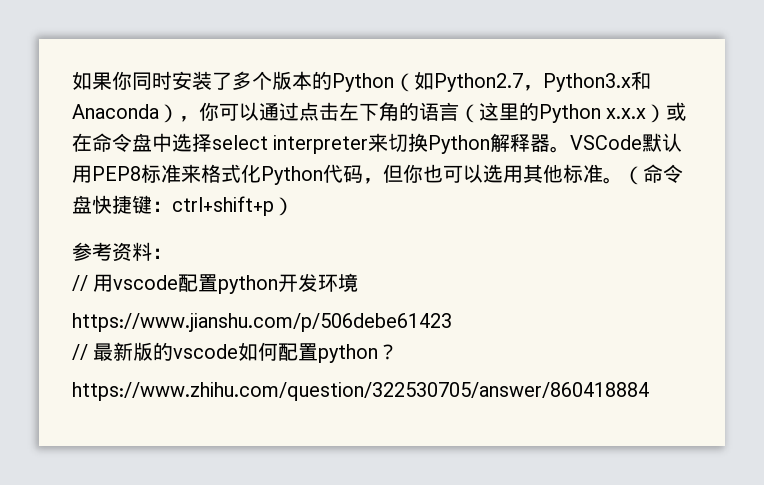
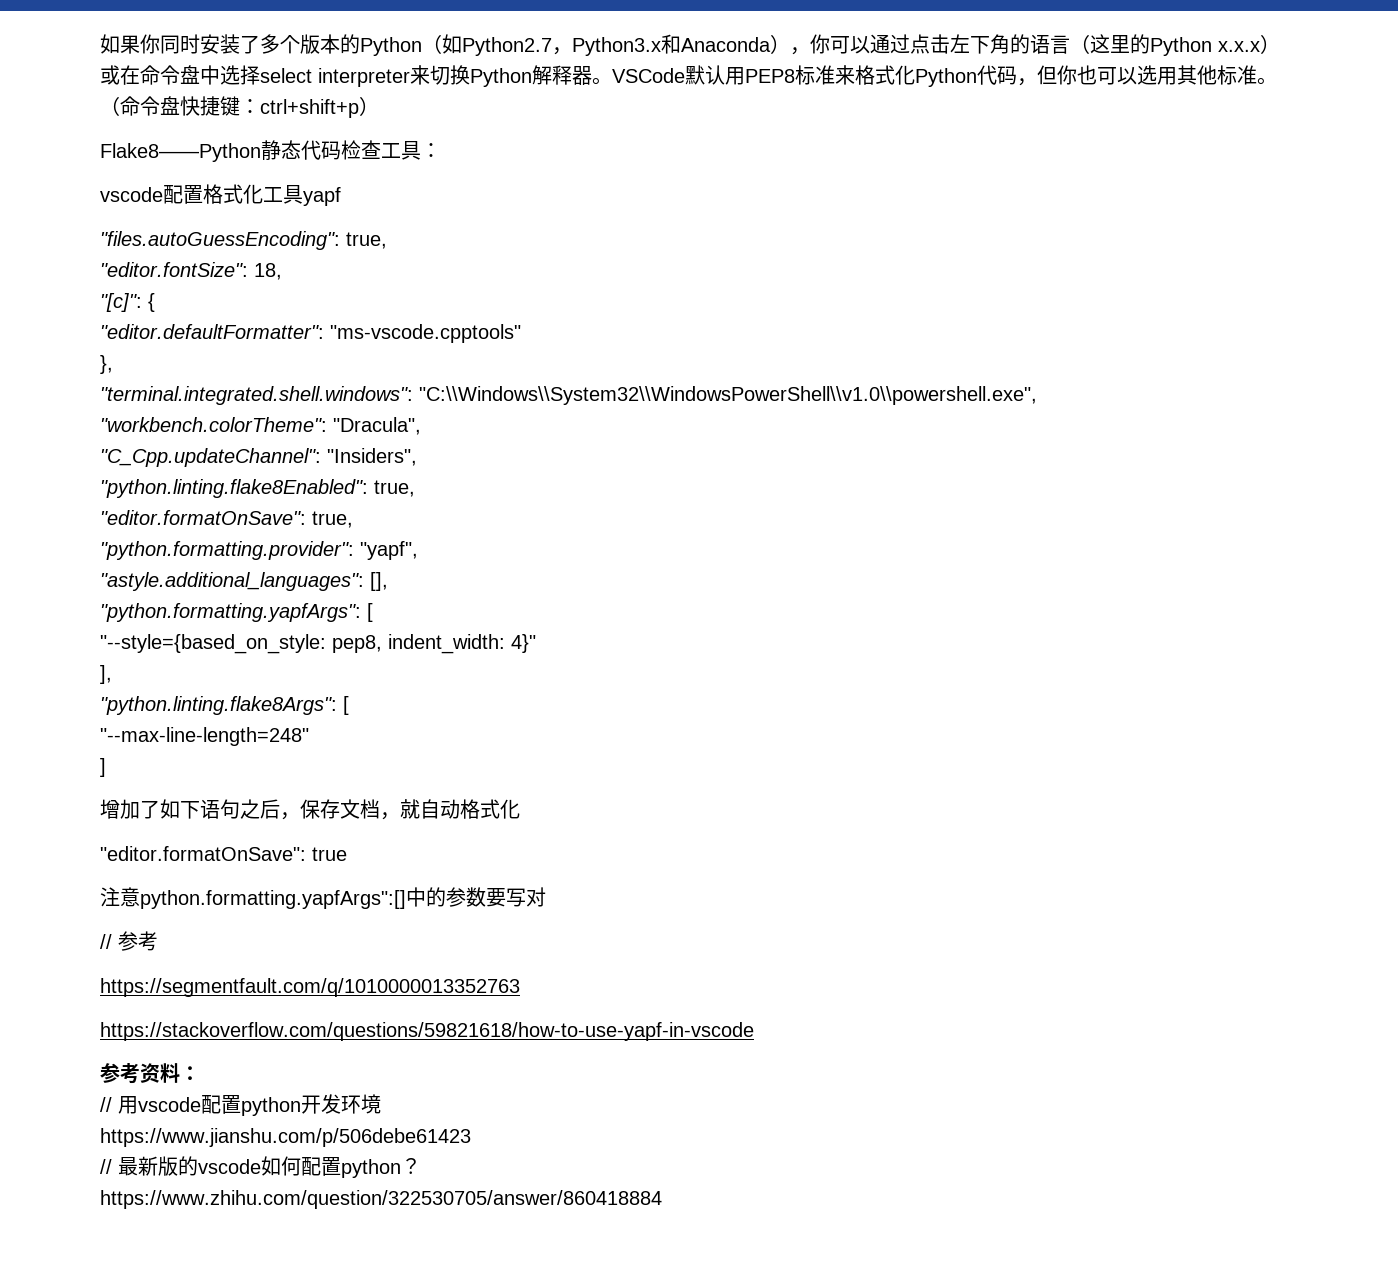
+ Flake8——Python静态代码检查工具：
+ vscode配置格式化工具yapf
+ "files.autoGuessEncoding": true,
+ "editor.fontSize": 18,
+ "[c]": {
+ "editor.defaultFormatter": "ms-vscode.cpptools"
+ },
+ "terminal.integrated.shell.windows": "C:\\Windows\\System32\\WindowsPowerShell\\v1.0\\powershell.exe",
+ "workbench.colorTheme": "Dracula",
+ "C_Cpp.updateChannel": "Insiders",
+ "python.linting.flake8Enabled": true,
+ "editor.formatOnSave": true,
+ "python.formatting.provider": "yapf",
+ "astyle.additional_languages": [],
+ "python.formatting.yapfArgs": [
+ "--style={based_on_style: pep8, indent_width: 4}"
+ ],
+ "python.linting.flake8Args": [
+ "--max-line-length=248"
+ ]
+ 增加了如下语句之后，保存文档，就自动格式化
+ "editor.formatOnSave": true
+ 注意python.formatting.yapfArgs":[]中的参数要写对
+ // 参考
+ https://segmentfault.com/q/1010000013352763
+ https://stackoverflow.com/questions/59821618/how-to-use-yapf-in-vscode

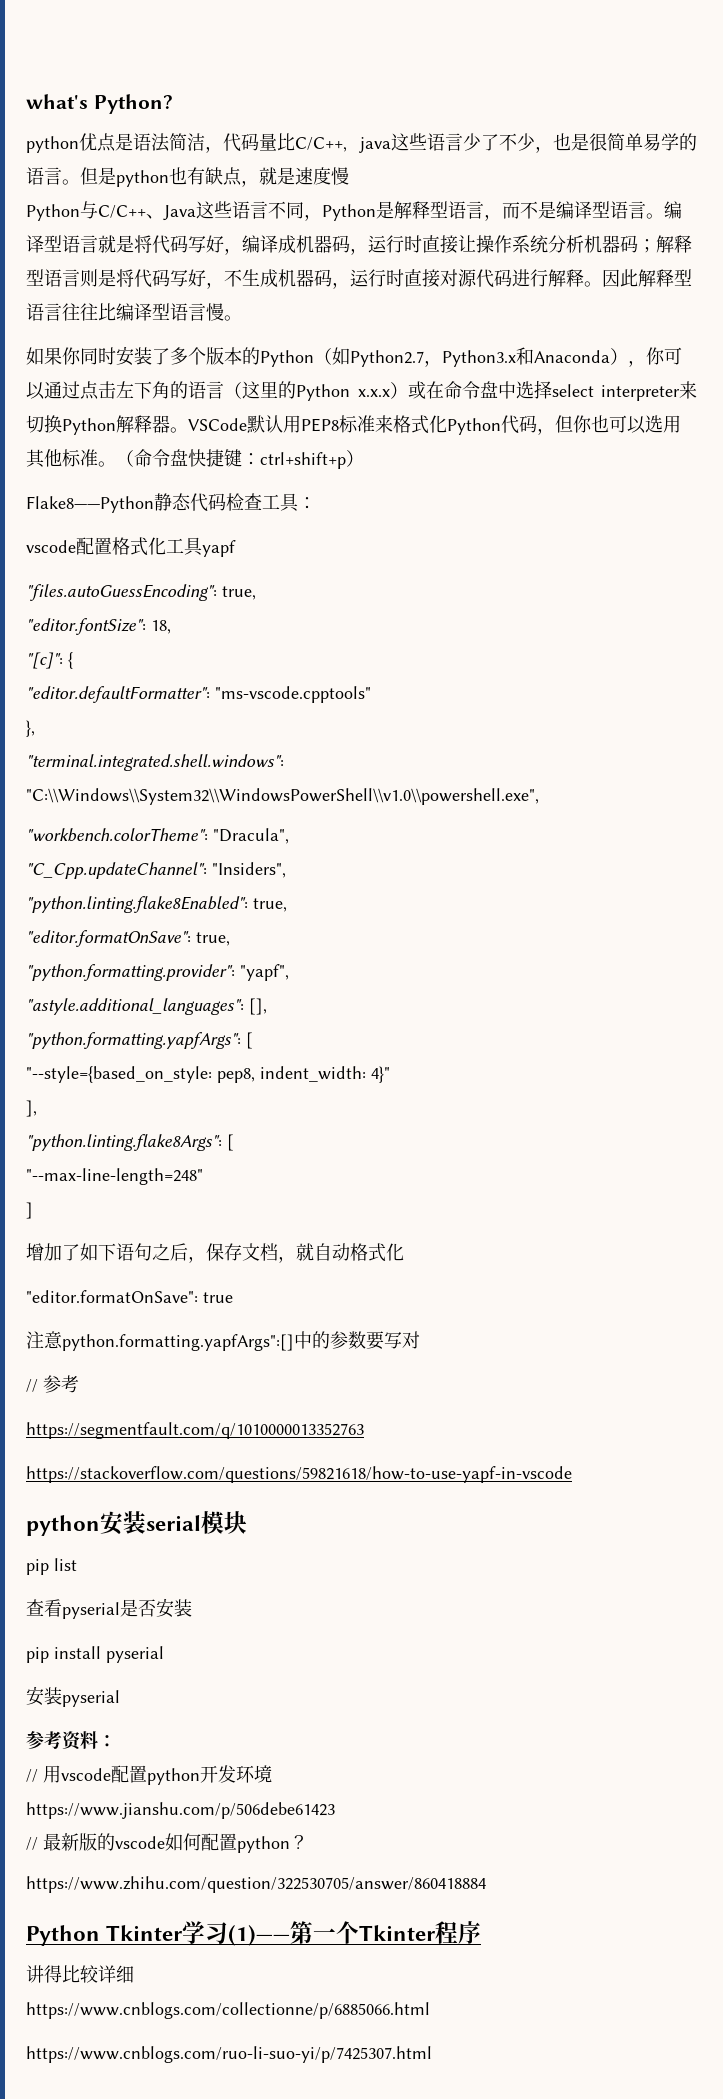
+ what's Python?
+ python优点是语法简洁，代码量比C/C++, java这些语言少了不少，也是很简单易学的语言。但是python也有缺点，就是速度慢
+ Python与C/C++、Java这些语言不同，Python是解释型语言，而不是编译型语言。编译型语言就是将代码写好，编译成机器码，运行时直接让操作系统分析机器码；解释型语言则是将代码写好，不生成机器码，运行时直接对源代码进行解释。因此解释型语言往往比编译型语言慢。
+ python安装serial模块
+ pip list
+ 查看pyserial是否安装
+ pip install pyserial
+ 安装pyserial
+ Python Tkinter学习(1)——第一个Tkinter程序
+ 讲得比较详细
+ https://www.cnblogs.com/collectionne/p/6885066.html
+ https://www.cnblogs.com/ruo-li-suo-yi/p/7425307.html

